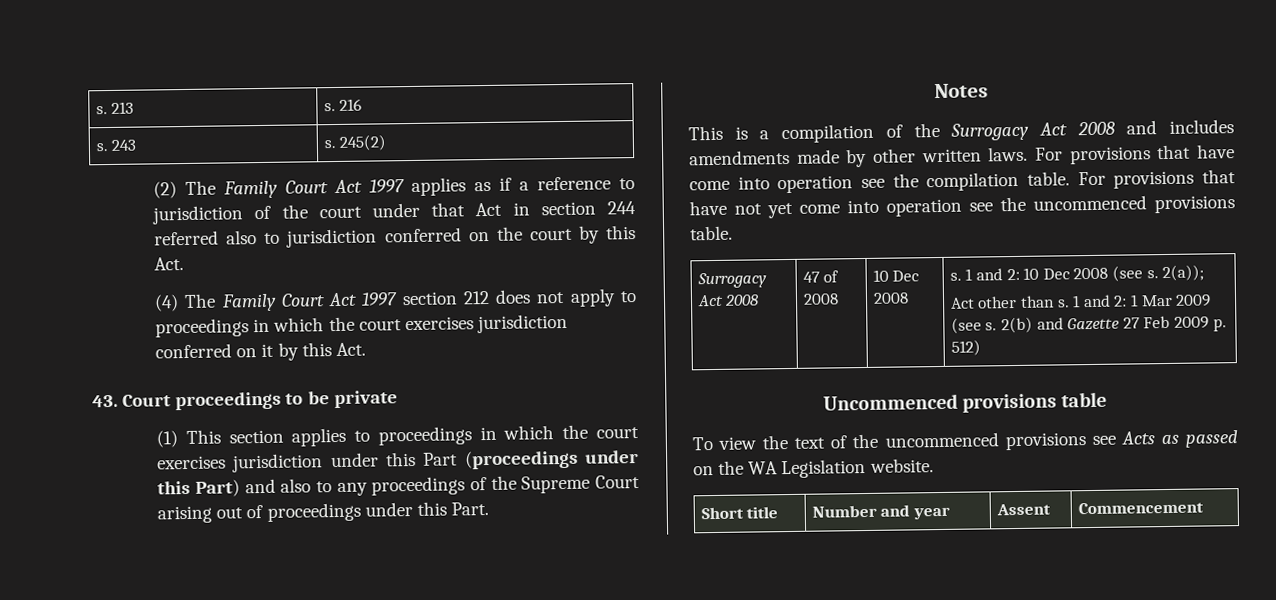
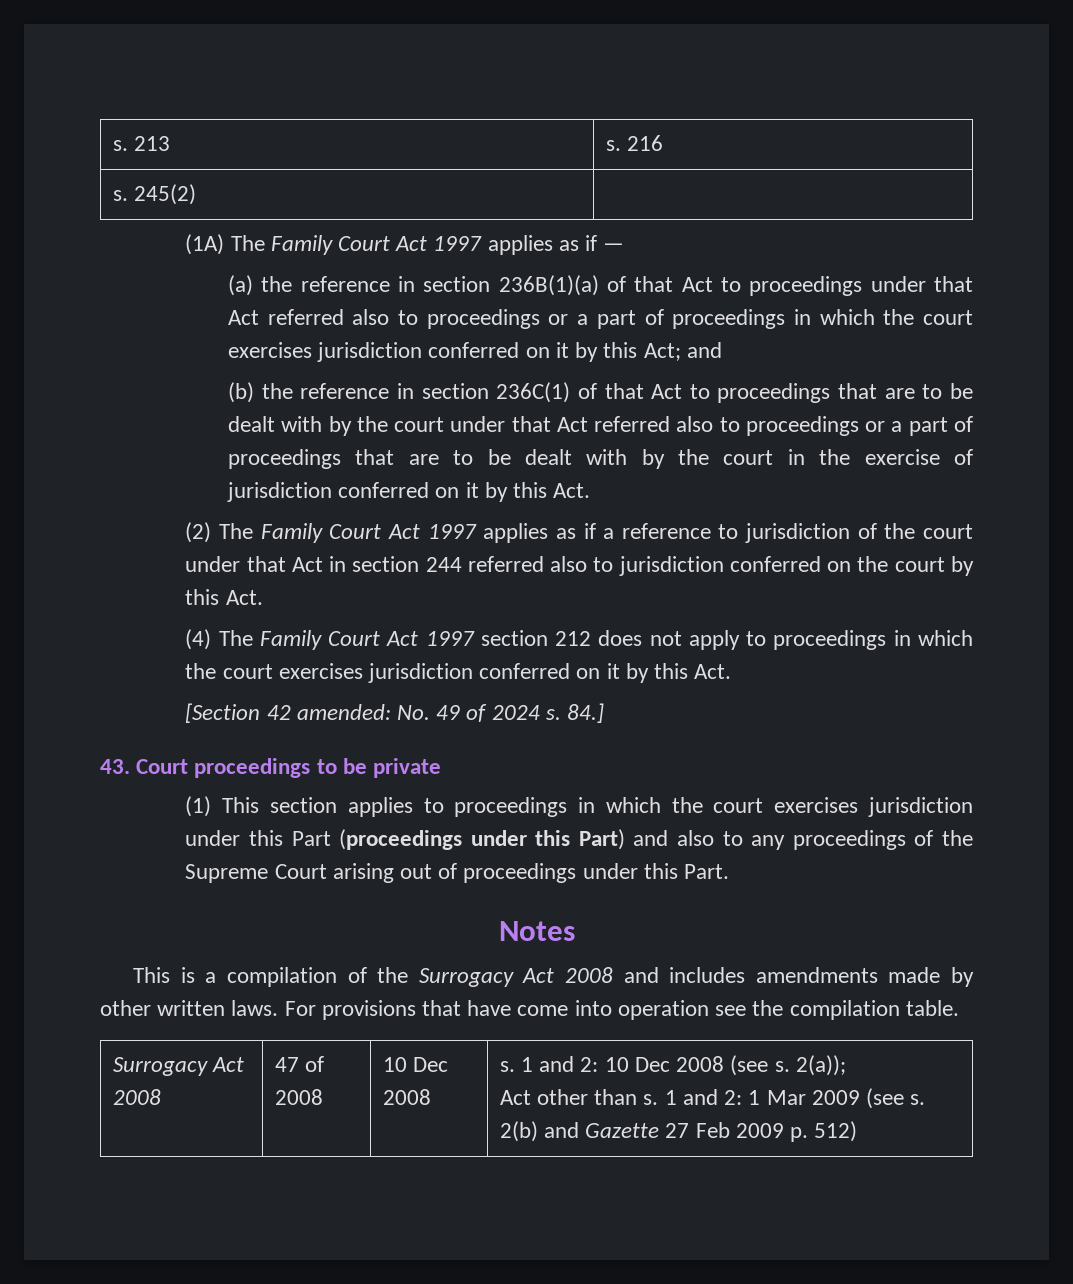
- s. 243 | s. 245(2)
+ s. 245(2) |
+ (1A) The Family Court Act 1997 applies as if —
+ (a) the reference in section 236B(1)(a) of that Act to proceedings under that Act referred also to proceedings or a part of proceedings in which the court exercises jurisdiction conferred on it by this Act; and
+ (b) the reference in section 236C(1) of that Act to proceedings that are to be dealt with by the court under that Act referred also to proceedings or a part of proceedings that are to be dealt with by the court in the exercise of jurisdiction conferred on it by this Act.
+ [Section 42 amended: No. 49 of 2024 s. 84.]
- For provisions that have not yet come into operation see the uncommenced provisions table.
- Uncommenced provisions table
- To view the text of the uncommenced provisions see Acts as passed on the WA Legislation website.
- Short title | Number and year | Assent | Commencement

